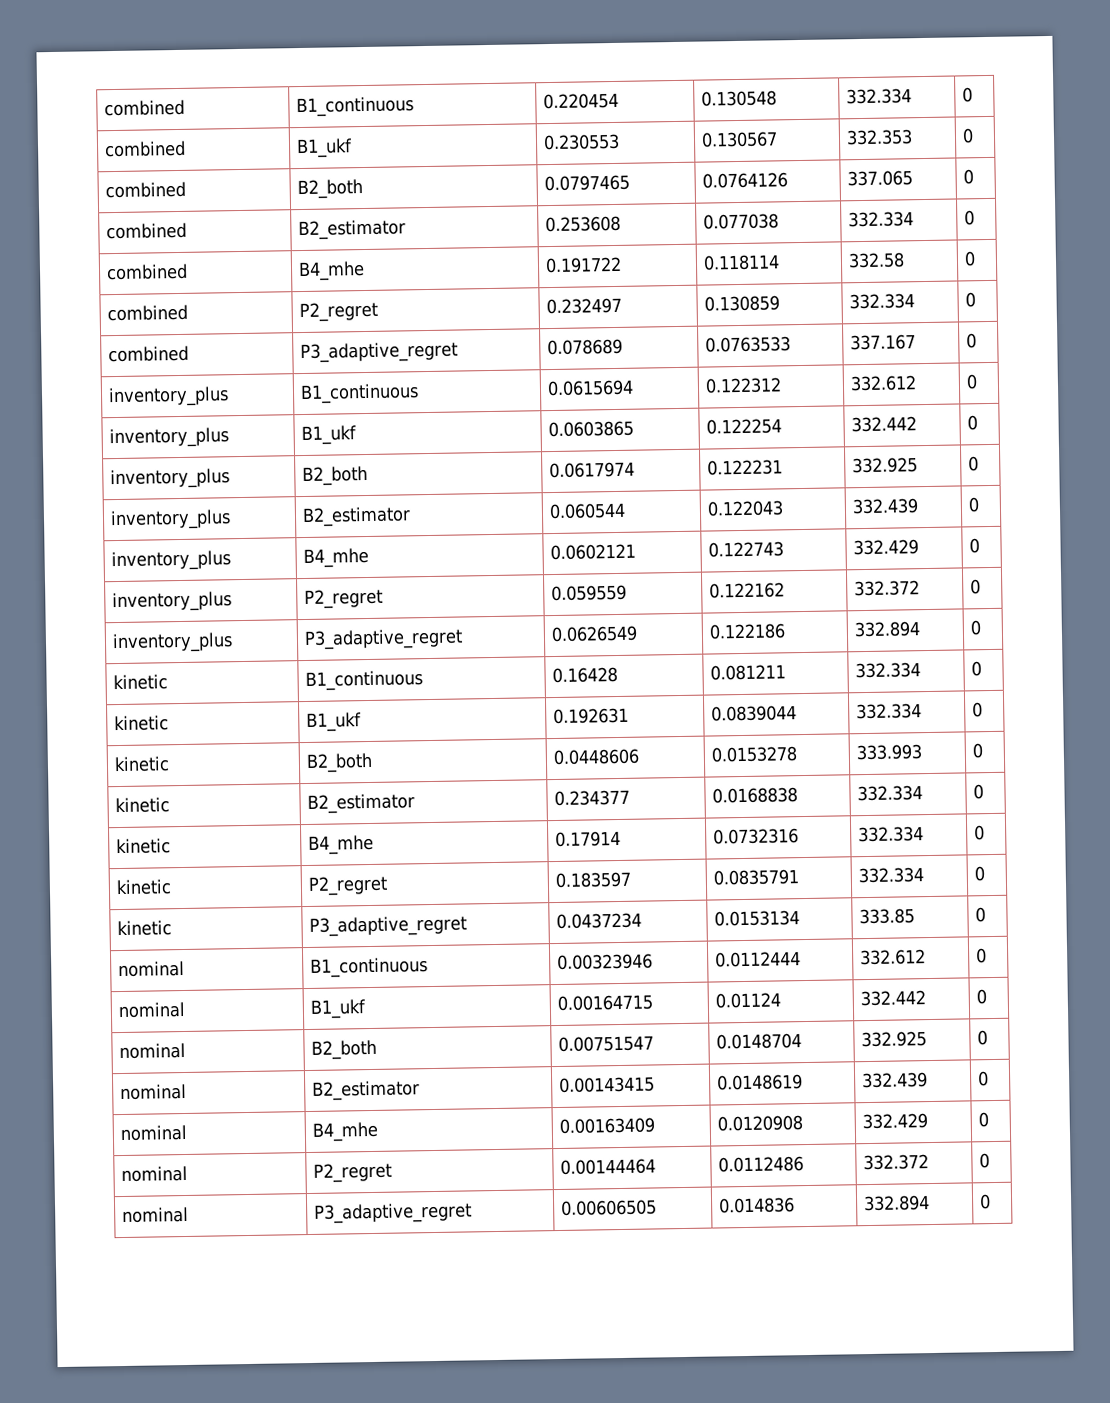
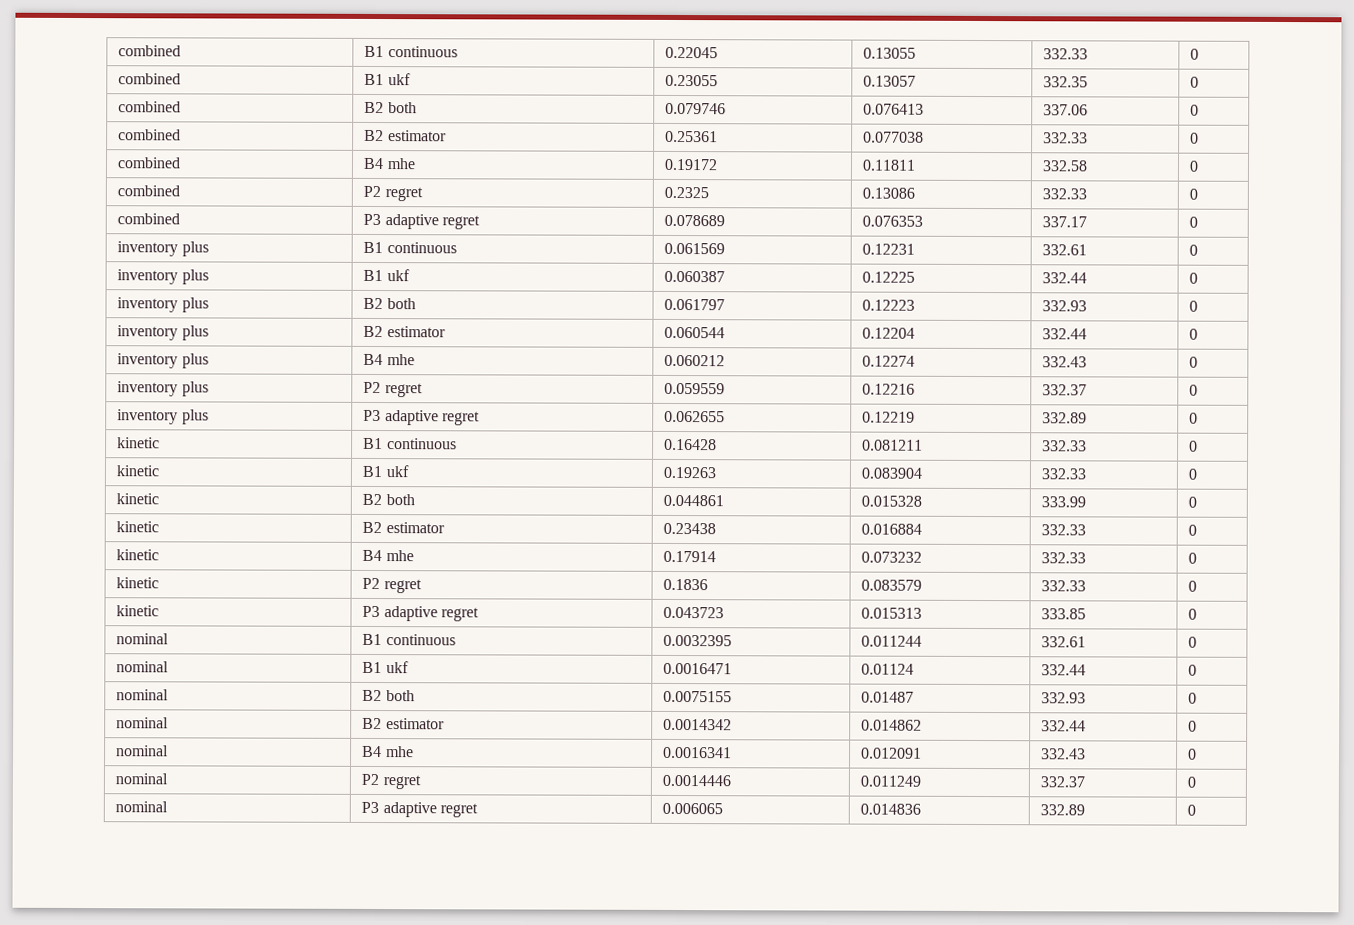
- combined | B1_continuous | 0.220454 | 0.130548 | 332.334 | 0
- combined | B1_ukf | 0.230553 | 0.130567 | 332.353 | 0
- combined | B2_both | 0.0797465 | 0.0764126 | 337.065 | 0
- combined | B2_estimator | 0.253608 | 0.077038 | 332.334 | 0
- combined | B4_mhe | 0.191722 | 0.118114 | 332.58 | 0
+ combined | B1 continuous | 0.22045 | 0.13055 | 332.33 | 0
+ combined | B1 ukf | 0.23055 | 0.13057 | 332.35 | 0
+ combined | B2 both | 0.079746 | 0.076413 | 337.06 | 0
+ combined | B2 estimator | 0.25361 | 0.077038 | 332.33 | 0
+ combined | B4 mhe | 0.19172 | 0.11811 | 332.58 | 0
- combined | P2_regret | 0.232497 | 0.130859 | 332.334 | 0
- combined | P3_adaptive_regret | 0.078689 | 0.0763533 | 337.167 | 0
- inventory_plus | B1_continuous | 0.0615694 | 0.122312 | 332.612 | 0
- inventory_plus | B1_ukf | 0.0603865 | 0.122254 | 332.442 | 0
- inventory_plus | B2_both | 0.0617974 | 0.122231 | 332.925 | 0
- inventory_plus | B2_estimator | 0.060544 | 0.122043 | 332.439 | 0
- inventory_plus | B4_mhe | 0.0602121 | 0.122743 | 332.429 | 0
- inventory_plus | P2_regret | 0.059559 | 0.122162 | 332.372 | 0
- inventory_plus | P3_adaptive_regret | 0.0626549 | 0.122186 | 332.894 | 0
- kinetic | B1_continuous | 0.16428 | 0.081211 | 332.334 | 0
- kinetic | B1_ukf | 0.192631 | 0.0839044 | 332.334 | 0
- kinetic | B2_both | 0.0448606 | 0.0153278 | 333.993 | 0
- kinetic | B2_estimator | 0.234377 | 0.0168838 | 332.334 | 0
- kinetic | B4_mhe | 0.17914 | 0.0732316 | 332.334 | 0
- kinetic | P2_regret | 0.183597 | 0.0835791 | 332.334 | 0
- kinetic | P3_adaptive_regret | 0.0437234 | 0.0153134 | 333.85 | 0
- nominal | B1_continuous | 0.00323946 | 0.0112444 | 332.612 | 0
- nominal | B1_ukf | 0.00164715 | 0.01124 | 332.442 | 0
- nominal | B2_both | 0.00751547 | 0.0148704 | 332.925 | 0
- nominal | B2_estimator | 0.00143415 | 0.0148619 | 332.439 | 0
- nominal | B4_mhe | 0.00163409 | 0.0120908 | 332.429 | 0
- nominal | P2_regret | 0.00144464 | 0.0112486 | 332.372 | 0
- nominal | P3_adaptive_regret | 0.00606505 | 0.014836 | 332.894 | 0
+ combined | P2 regret | 0.2325 | 0.13086 | 332.33 | 0
+ combined | P3 adaptive regret | 0.078689 | 0.076353 | 337.17 | 0
+ inventory plus | B1 continuous | 0.061569 | 0.12231 | 332.61 | 0
+ inventory plus | B1 ukf | 0.060387 | 0.12225 | 332.44 | 0
+ inventory plus | B2 both | 0.061797 | 0.12223 | 332.93 | 0
+ inventory plus | B2 estimator | 0.060544 | 0.12204 | 332.44 | 0
+ inventory plus | B4 mhe | 0.060212 | 0.12274 | 332.43 | 0
+ inventory plus | P2 regret | 0.059559 | 0.12216 | 332.37 | 0
+ inventory plus | P3 adaptive regret | 0.062655 | 0.12219 | 332.89 | 0
+ kinetic | B1 continuous | 0.16428 | 0.081211 | 332.33 | 0
+ kinetic | B1 ukf | 0.19263 | 0.083904 | 332.33 | 0
+ kinetic | B2 both | 0.044861 | 0.015328 | 333.99 | 0
+ kinetic | B2 estimator | 0.23438 | 0.016884 | 332.33 | 0
+ kinetic | B4 mhe | 0.17914 | 0.073232 | 332.33 | 0
+ kinetic | P2 regret | 0.1836 | 0.083579 | 332.33 | 0
+ kinetic | P3 adaptive regret | 0.043723 | 0.015313 | 333.85 | 0
+ nominal | B1 continuous | 0.0032395 | 0.011244 | 332.61 | 0
+ nominal | B1 ukf | 0.0016471 | 0.01124 | 332.44 | 0
+ nominal | B2 both | 0.0075155 | 0.01487 | 332.93 | 0
+ nominal | B2 estimator | 0.0014342 | 0.014862 | 332.44 | 0
+ nominal | B4 mhe | 0.0016341 | 0.012091 | 332.43 | 0
+ nominal | P2 regret | 0.0014446 | 0.011249 | 332.37 | 0
+ nominal | P3 adaptive regret | 0.006065 | 0.014836 | 332.89 | 0

